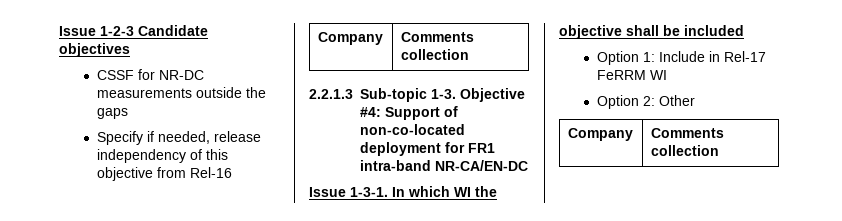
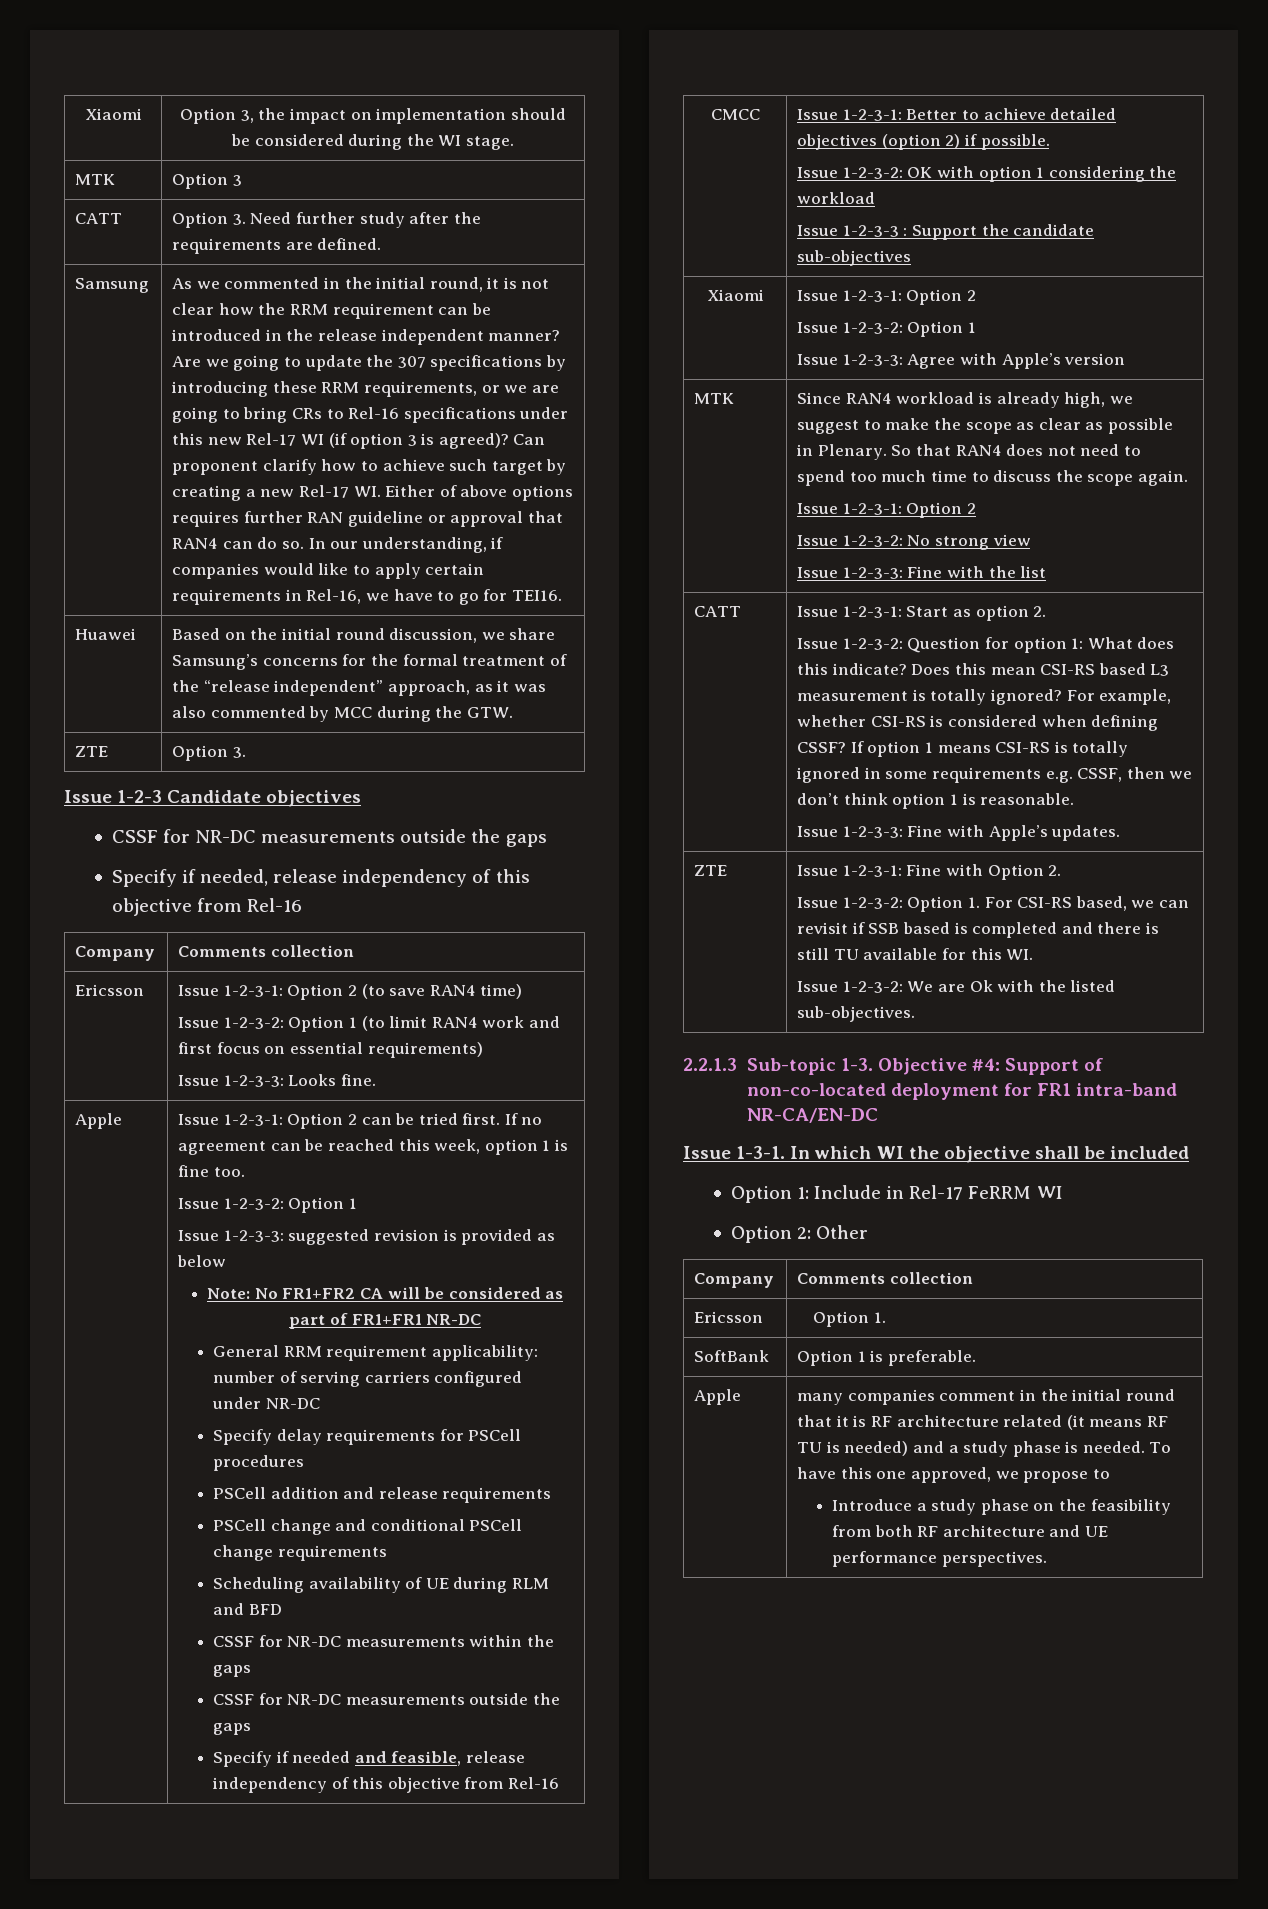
+ Xiaomi | Option 3, the impact on implementation should be considered during the WI stage.
+ MTK | Option 3
+ CATT | Option 3. Need further study after the requirements are defined.
+ Samsung | As we commented in the initial round, it is not clear how the RRM requirement can be introduced in the release independent manner? Are we going to update the 307 specifications by introducing these RRM requirements, or we are going to bring CRs to Rel-16 specifications under this new Rel-17 WI (if option 3 is agreed)? Can proponent clarify how to achieve such target by creating a new Rel-17 WI. Either of above options requires further RAN guideline or approval that RAN4 can do so. In our understanding, if companies would like to apply certain requirements in Rel-16, we have to go for TEI16.
+ Huawei | Based on the initial round discussion, we share Samsung’s concerns for the formal treatment of the “release independent” approach, as it was also commented by MCC during the GTW.
+ ZTE | Option 3.
+ Ericsson | Issue 1-2-3-1: Option 2 (to save RAN4 time)
+ Issue 1-2-3-2: Option 1 (to limit RAN4 work and first focus on essential requirements)
+ Issue 1-2-3-3: Looks fine.
+ Apple | Issue 1-2-3-1: Option 2 can be tried first. If no agreement can be reached this week, option 1 is fine too.
+ Issue 1-2-3-2: Option 1
+ Issue 1-2-3-3: suggested revision is provided as below
+ Note: No FR1+FR2 CA will be considered as part of FR1+FR1 NR-DC
+ General RRM requirement applicability: number of serving carriers configured under NR-DC
+ Specify delay requirements for PSCell procedures
+ PSCell addition and release requirements
+ PSCell change and conditional PSCell change requirements
+ Scheduling availability of UE during RLM and BFD
+ CSSF for NR-DC measurements within the gaps
+ CSSF for NR-DC measurements outside the gaps
+ Specify if needed and feasible, release independency of this objective from Rel-16
+ CMCC | Issue 1-2-3-1: Better to achieve detailed objectives (option 2) if possible.
+ Issue 1-2-3-2: OK with option 1 considering the workload
+ Issue 1-2-3-3 : Support the candidate sub-objectives
+ Xiaomi | Issue 1-2-3-1: Option 2
+ Issue 1-2-3-2: Option 1
+ Issue 1-2-3-3: Agree with Apple’s version
+ MTK | Since RAN4 workload is already high, we suggest to make the scope as clear as possible in Plenary. So that RAN4 does not need to spend too much time to discuss the scope again.
+ Issue 1-2-3-1: Option 2
+ Issue 1-2-3-2: No strong view
+ Issue 1-2-3-3: Fine with the list
+ CATT | Issue 1-2-3-1: Start as option 2.
+ Issue 1-2-3-2: Question for option 1: What does this indicate? Does this mean CSI-RS based L3 measurement is totally ignored? For example, whether CSI-RS is considered when defining CSSF? If option 1 means CSI-RS is totally ignored in some requirements e.g. CSSF, then we don’t think option 1 is reasonable.
+ Issue 1-2-3-3: Fine with Apple’s updates.
+ ZTE | Issue 1-2-3-1: Fine with Option 2.
+ Issue 1-2-3-2: Option 1. For CSI-RS based, we can revisit if SSB based is completed and there is still TU available for this WI.
+ Issue 1-2-3-2: We are Ok with the listed sub-objectives.
+ Ericsson | Option 1.
+ SoftBank | Option 1 is preferable.
+ Apple | many companies comment in the initial round that it is RF architecture related (it means RF TU is needed) and a study phase is needed. To have this one approved, we propose to
+ Introduce a study phase on the feasibility from both RF architecture and UE performance perspectives.

